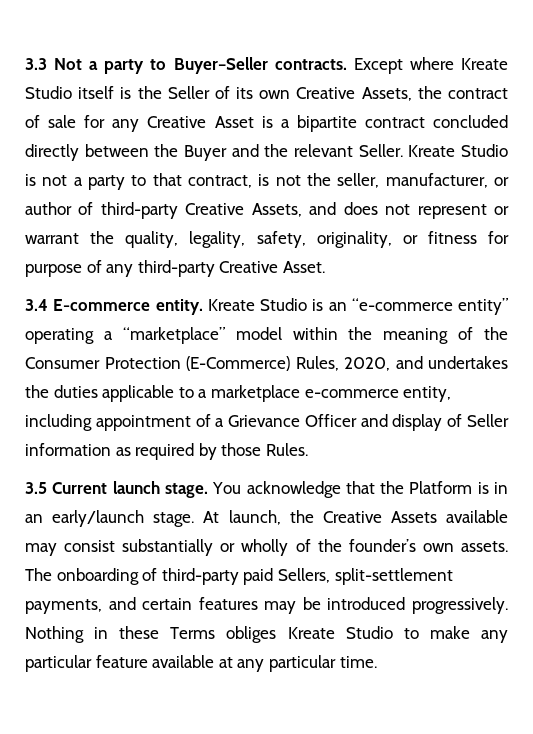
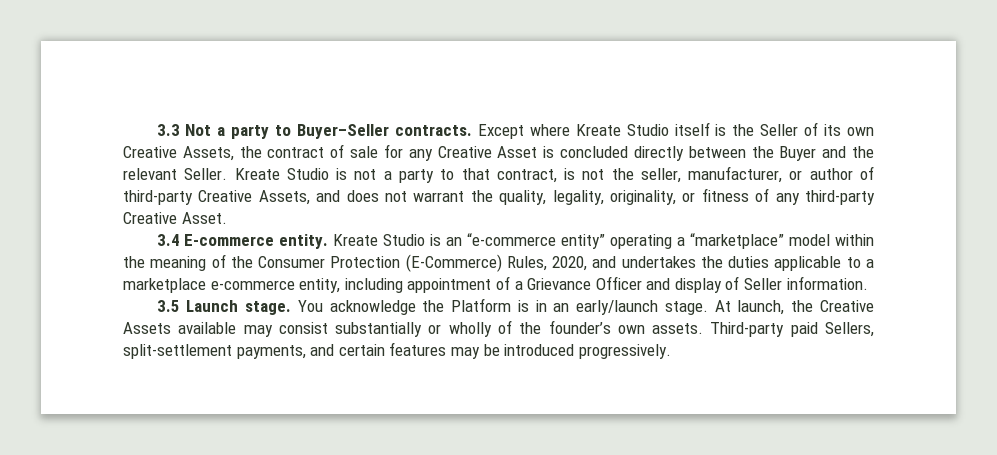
- Except where Kreate Studio itself is the Seller of its own Creative Assets, the contract of sale for any Creative Asset is a bipartite contract concluded directly between the Buyer and the relevant Seller.
+ Except where Kreate Studio itself is the Seller of its own Creative Assets, the contract of sale for any Creative Asset is concluded directly between the Buyer and the relevant Seller.
- Kreate Studio is not a party to that contract, is not the seller, manufacturer, or author of third-party Creative Assets, and does not represent or warrant the quality, legality, safety, originality, or fitness for purpose of any third-party Creative Asset.
+ Kreate Studio is not a party to that contract, is not the seller, manufacturer, or author of third-party Creative Assets, and does not warrant the quality, legality, originality, or fitness of any third-party Creative Asset.
- Kreate Studio is an “e-commerce entity” operating a “marketplace” model within the meaning of the Consumer Protection (E-Commerce) Rules, 2020, and undertakes the duties applicable to a marketplace e-commerce entity, including appointment of a Grievance Officer and display of Seller information as required by those Rules.
+ Kreate Studio is an “e-commerce entity” operating a “marketplace” model within the meaning of the Consumer Protection (E-Commerce) Rules, 2020, and undertakes the duties applicable to a marketplace e-commerce entity, including appointment of a Grievance Officer and display of Seller information.
- 3.5 Current launch stage.
+ 3.5 Launch stage.
- You acknowledge that the Platform is in an early/launch stage.
+ You acknowledge the Platform is in an early/launch stage.
- The onboarding of third-party paid Sellers, split-settlement payments, and certain features may be introduced progressively. Nothing in these Terms obliges Kreate Studio to make any particular feature available at any particular time.
+ Third-party paid Sellers, split-settlement payments, and certain features may be introduced progressively.

